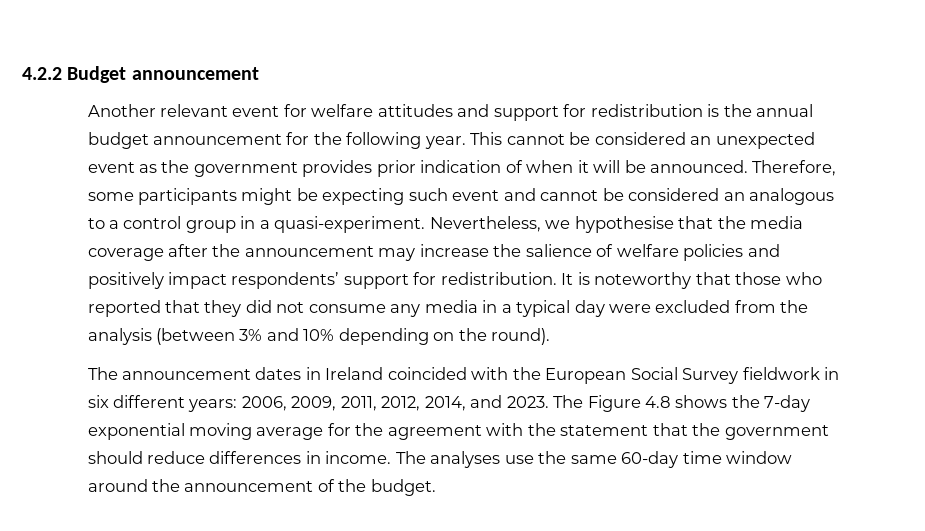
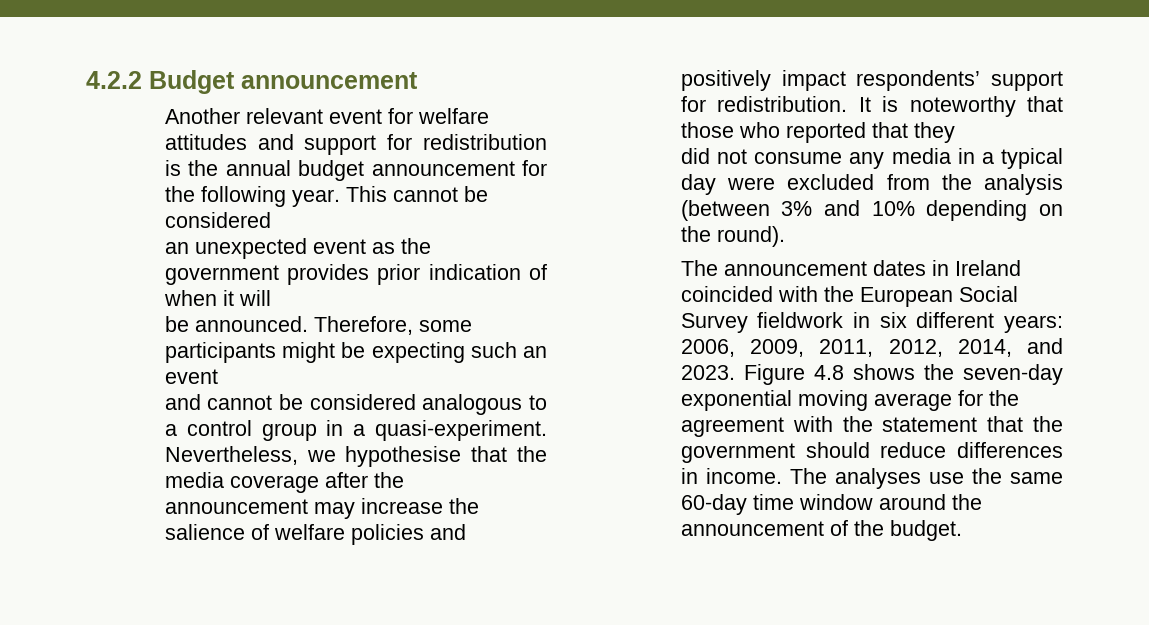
- This cannot be considered an unexpected event as the government provides prior indication of when it will be announced.
+ This cannot be considered
+ an unexpected event as the government provides prior indication of when it will
+ be announced.
- Therefore, some participants might be expecting such event and cannot be considered an analogous to a control group in a quasi-experiment.
+ Therefore, some participants might be expecting such an event
+ and cannot be considered analogous to a control group in a quasi-experiment.
- It is noteworthy that those who reported that they did not consume any media in a typical day were excluded from the analysis (between 3% and 10% depending on the round).
+ It is noteworthy that those who reported that they
+ did not consume any media in a typical day were excluded from the analysis (between 3% and 10% depending on the round).
- The Figure 4.8 shows the 7-day exponential moving average for the agreement with the statement that the government should reduce differences in income.
+ Figure 4.8 shows the seven-day exponential moving average for the agreement with the statement that the government should reduce differences in income.

